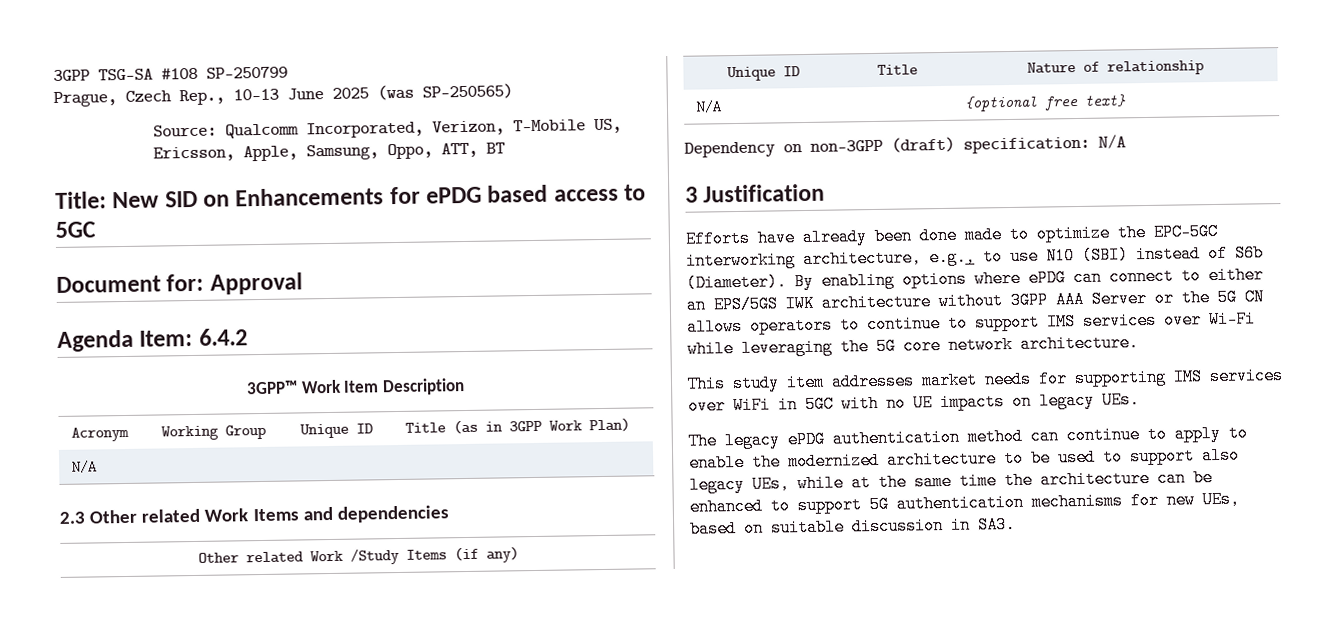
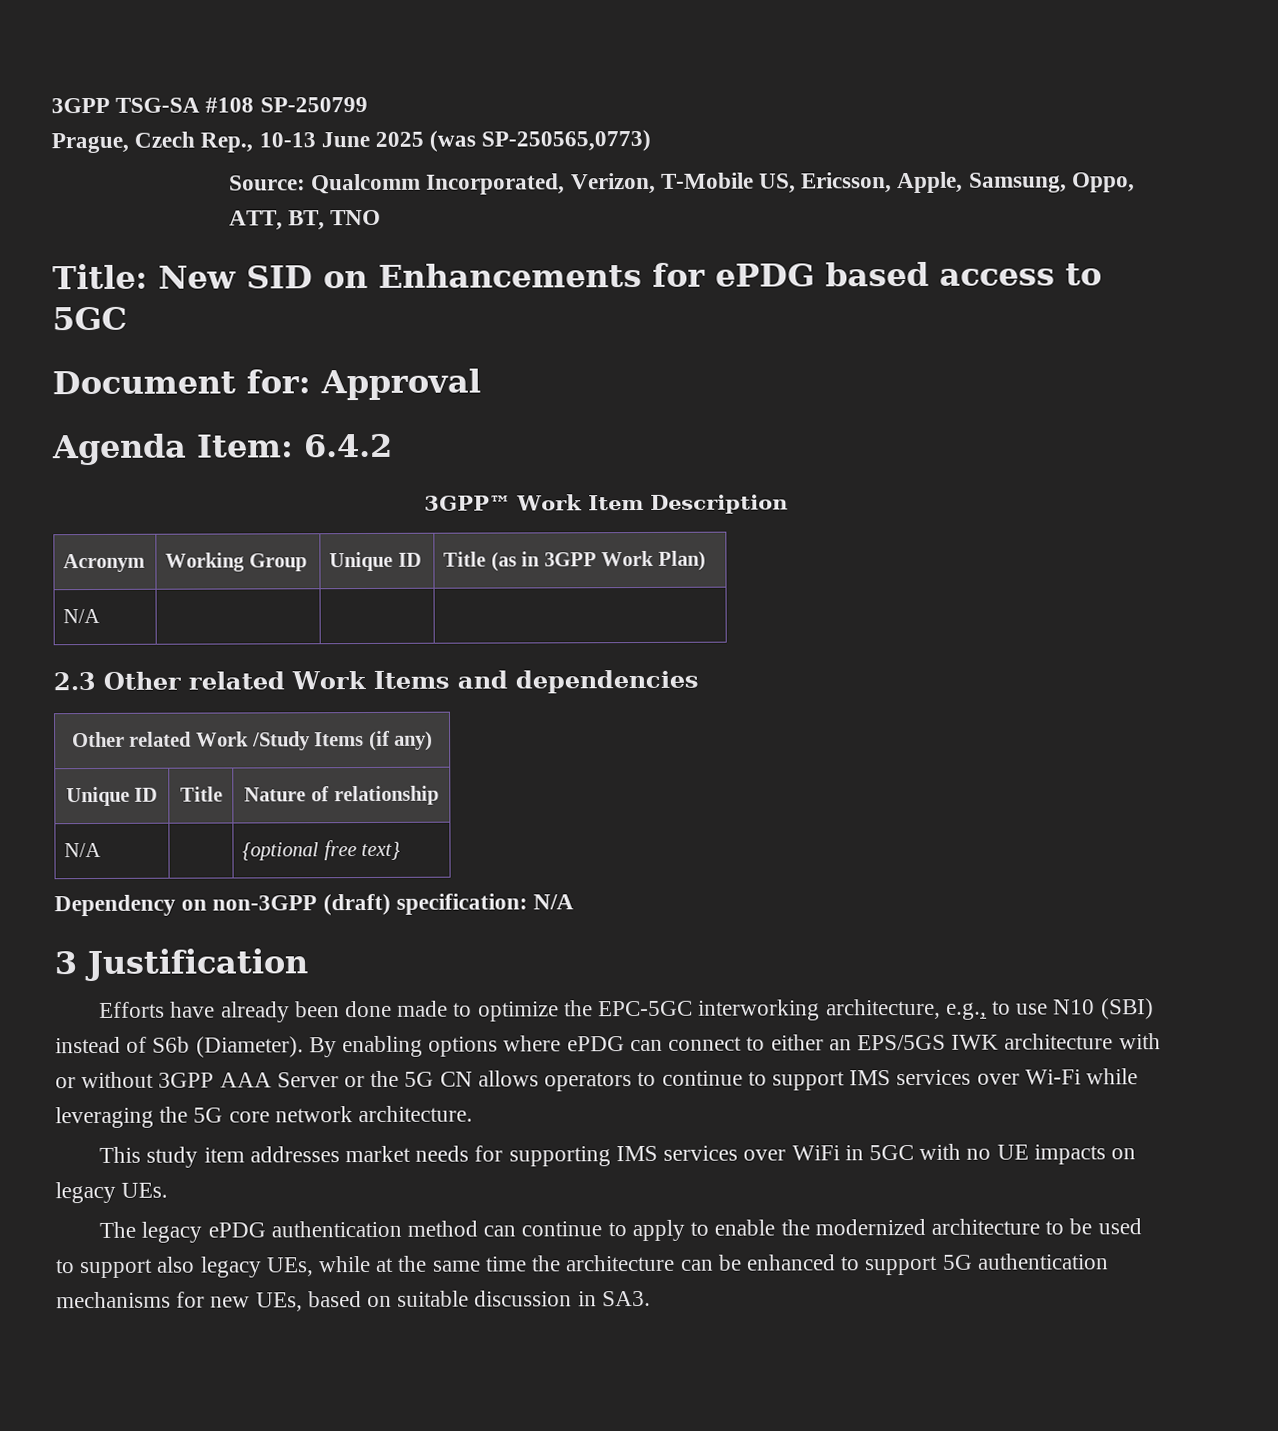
- Prague, Czech Rep., 10-13 June 2025 (was SP-250565)
+ Prague, Czech Rep., 10-13 June 2025 (was SP-250565,0773)
- Source: Qualcomm Incorporated, Verizon, T-Mobile US, Ericsson, Apple, Samsung, Oppo, ATT, BT
+ Source: Qualcomm Incorporated, Verizon, T-Mobile US, Ericsson, Apple, Samsung, Oppo, ATT, BT, TNO
- By enabling options where ePDG can connect to either an EPS/5GS IWK architecture without 3GPP AAA Server or the 5G CN allows operators to continue to support IMS services over Wi-Fi while leveraging the 5G core network architecture.
+ By enabling options where ePDG can connect to either an EPS/5GS IWK architecture with or without 3GPP AAA Server or the 5G CN allows operators to continue to support IMS services over Wi-Fi while leveraging the 5G core network architecture.

